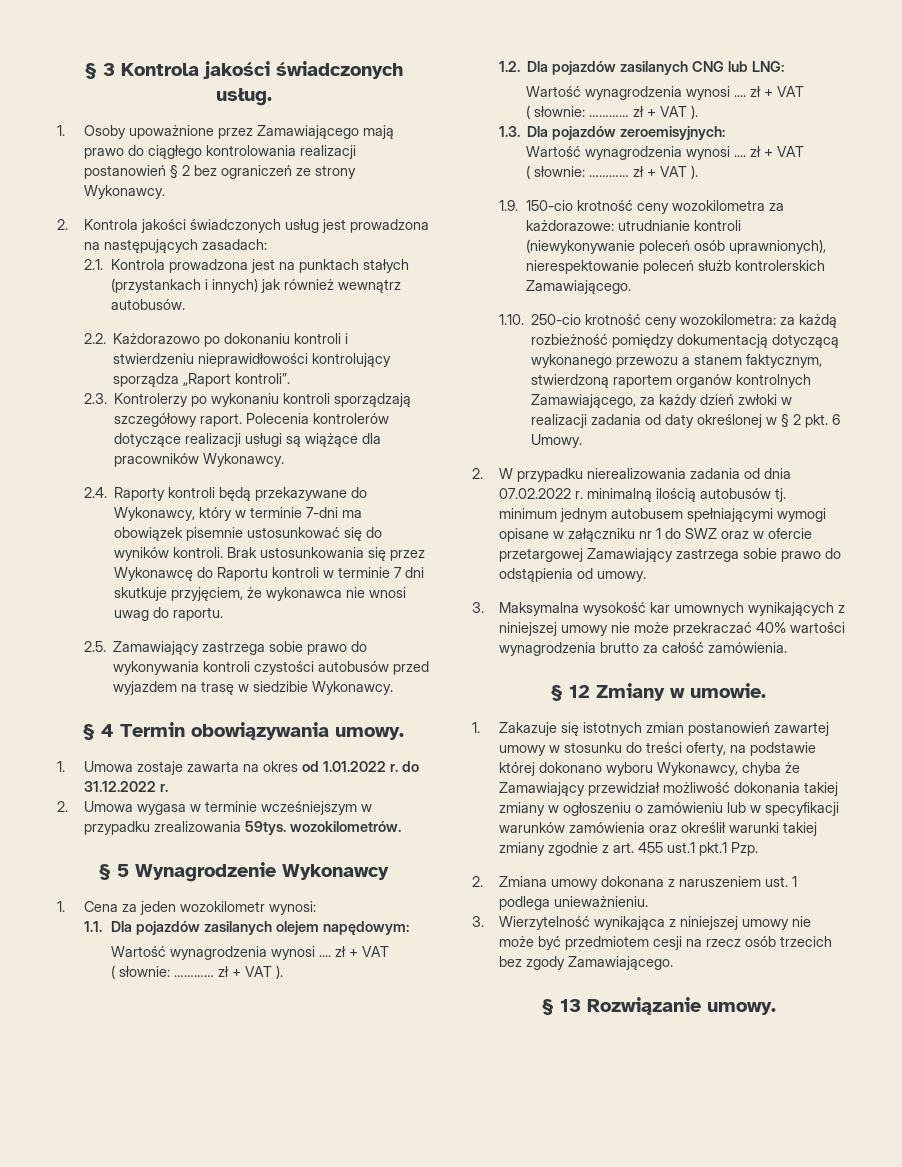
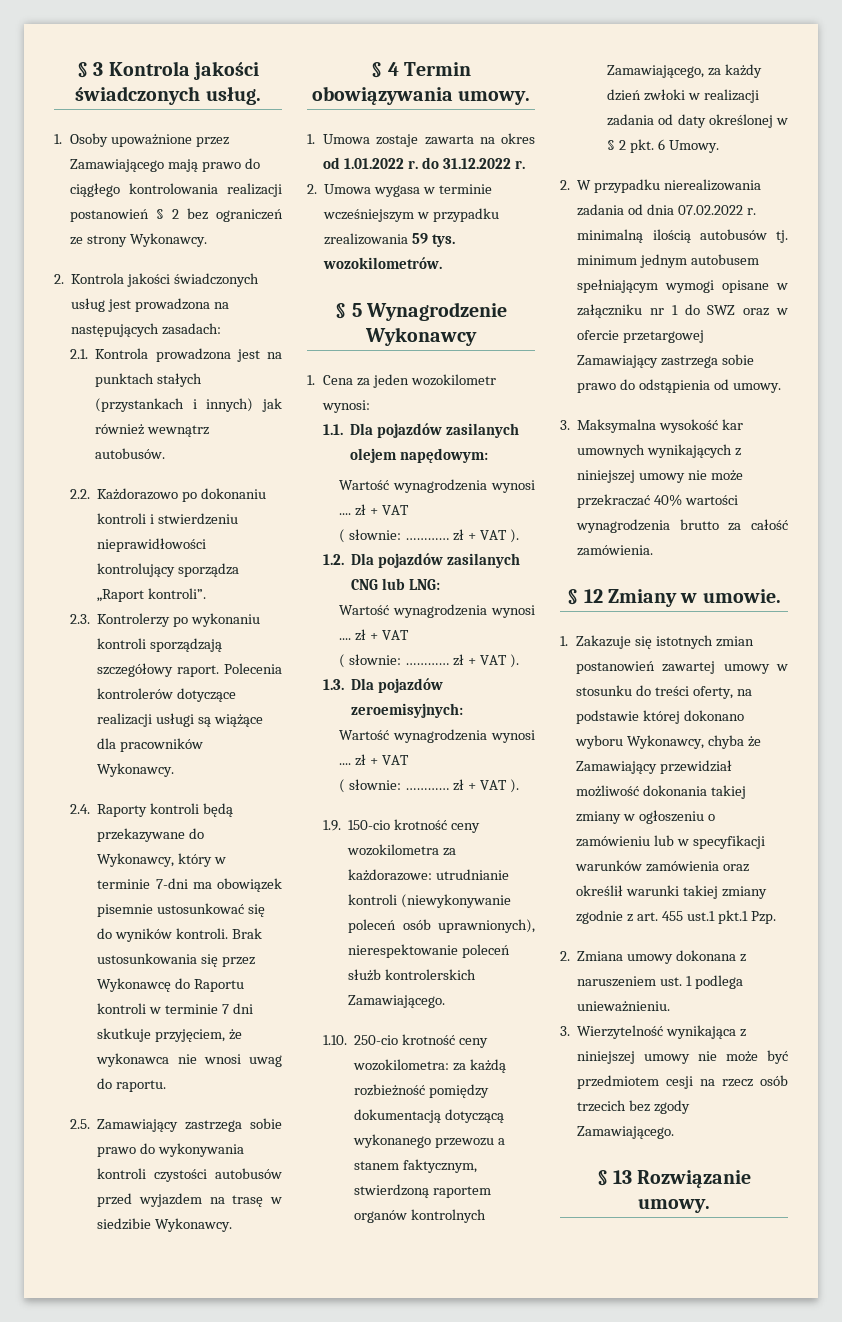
- 2. Umowa wygasa w terminie wcześniejszym w przypadku zrealizowania 59tys. wozokilometrów.
+ 2. Umowa wygasa w terminie wcześniejszym w przypadku zrealizowania 59 tys. wozokilometrów.
- 2. W przypadku nierealizowania zadania od dnia 07.02.2022 r. minimalną ilością autobusów tj. minimum jednym autobusem spełniającymi wymogi opisane w załączniku nr 1 do SWZ oraz w ofercie przetargowej Zamawiający zastrzega sobie prawo do odstąpienia od umowy.
+ 2. W przypadku nierealizowania zadania od dnia 07.02.2022 r. minimalną ilością autobusów tj. minimum jednym autobusem spełniającym wymogi opisane w załączniku nr 1 do SWZ oraz w ofercie przetargowej Zamawiający zastrzega sobie prawo do odstąpienia od umowy.

